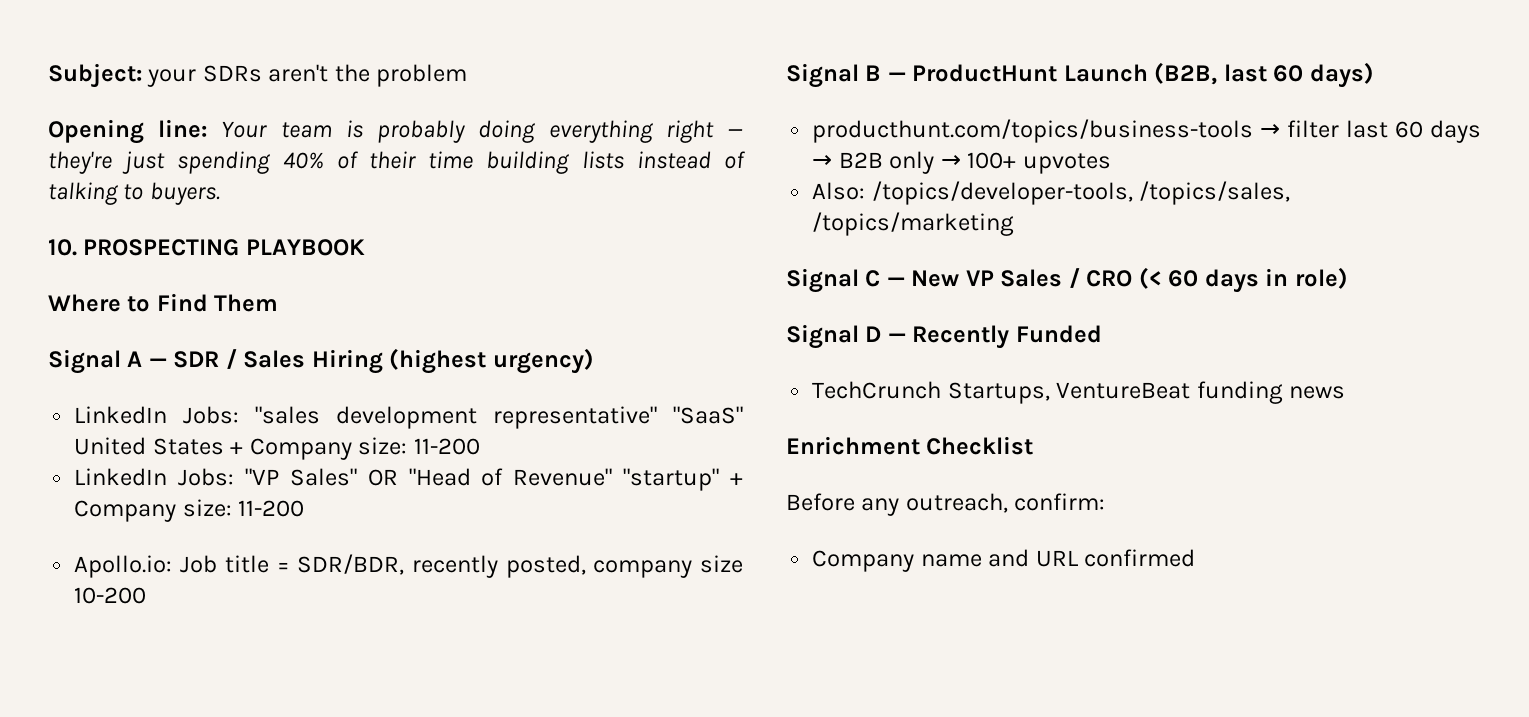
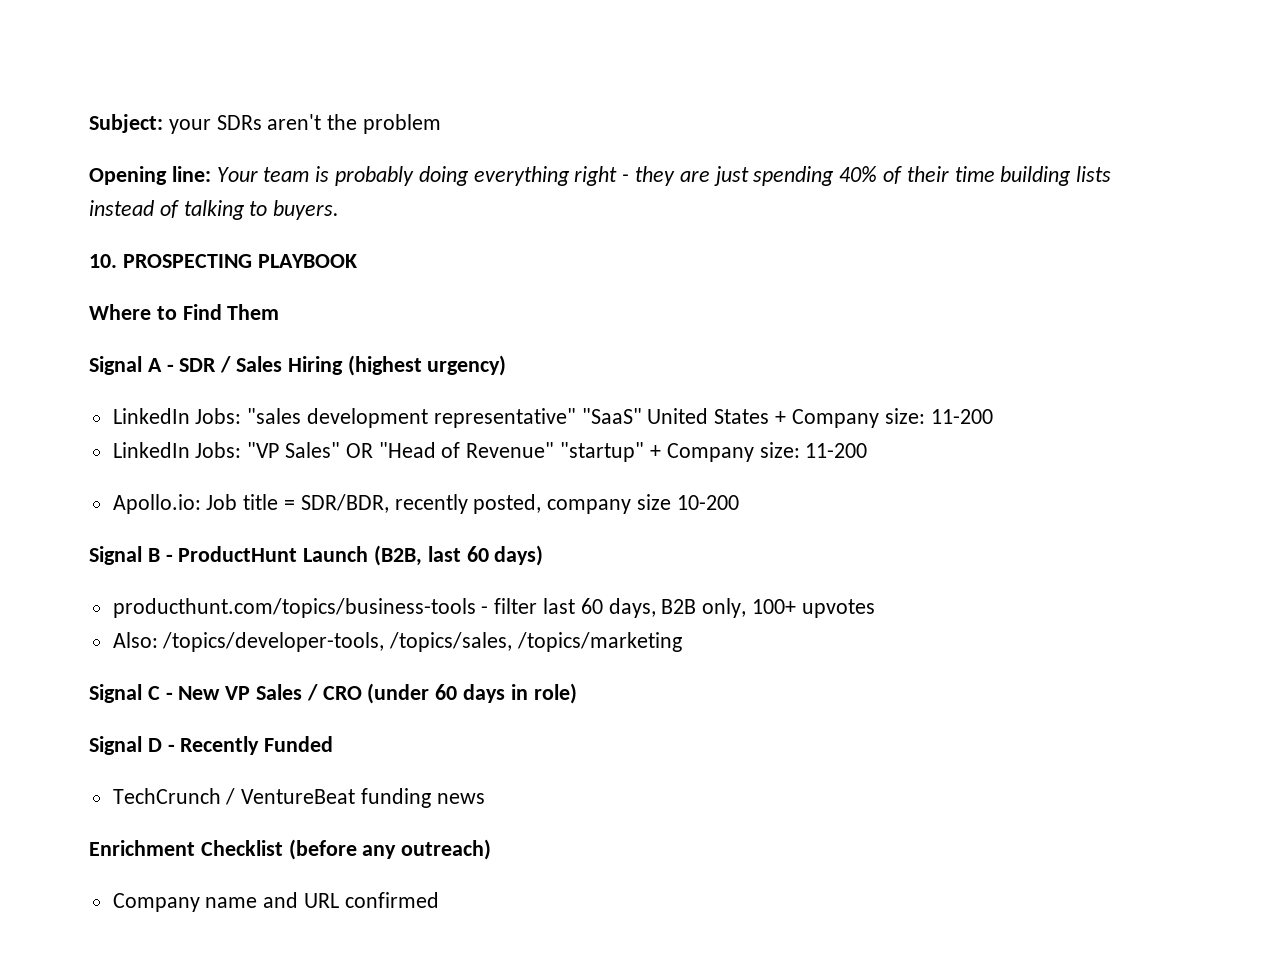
- Opening line: Your team is probably doing everything right — they're just spending 40% of their time building lists instead of talking to buyers.
+ Opening line: Your team is probably doing everything right - they are just spending 40% of their time building lists instead of talking to buyers.
- Signal A — SDR / Sales Hiring (highest urgency)
+ Signal A - SDR / Sales Hiring (highest urgency)
- Signal B — ProductHunt Launch (B2B, last 60 days)
+ Signal B - ProductHunt Launch (B2B, last 60 days)
- producthunt.com/topics/business-tools → filter last 60 days → B2B only → 100+ upvotes
+ producthunt.com/topics/business-tools - filter last 60 days, B2B only, 100+ upvotes
- Signal C — New VP Sales / CRO (< 60 days in role)
+ Signal C - New VP Sales / CRO (under 60 days in role)
- Signal D — Recently Funded
+ Signal D - Recently Funded
- TechCrunch Startups, VentureBeat funding news
+ TechCrunch / VentureBeat funding news
- Enrichment Checklist
- Before any outreach, confirm:
+ Enrichment Checklist (before any outreach)

